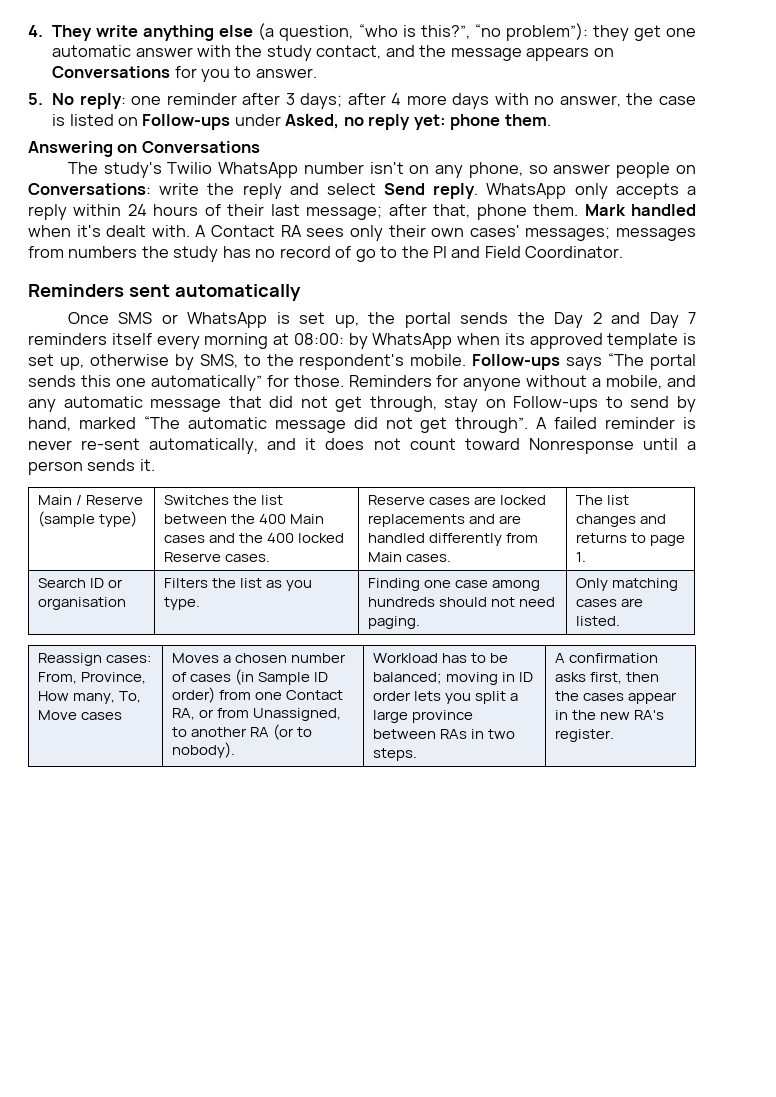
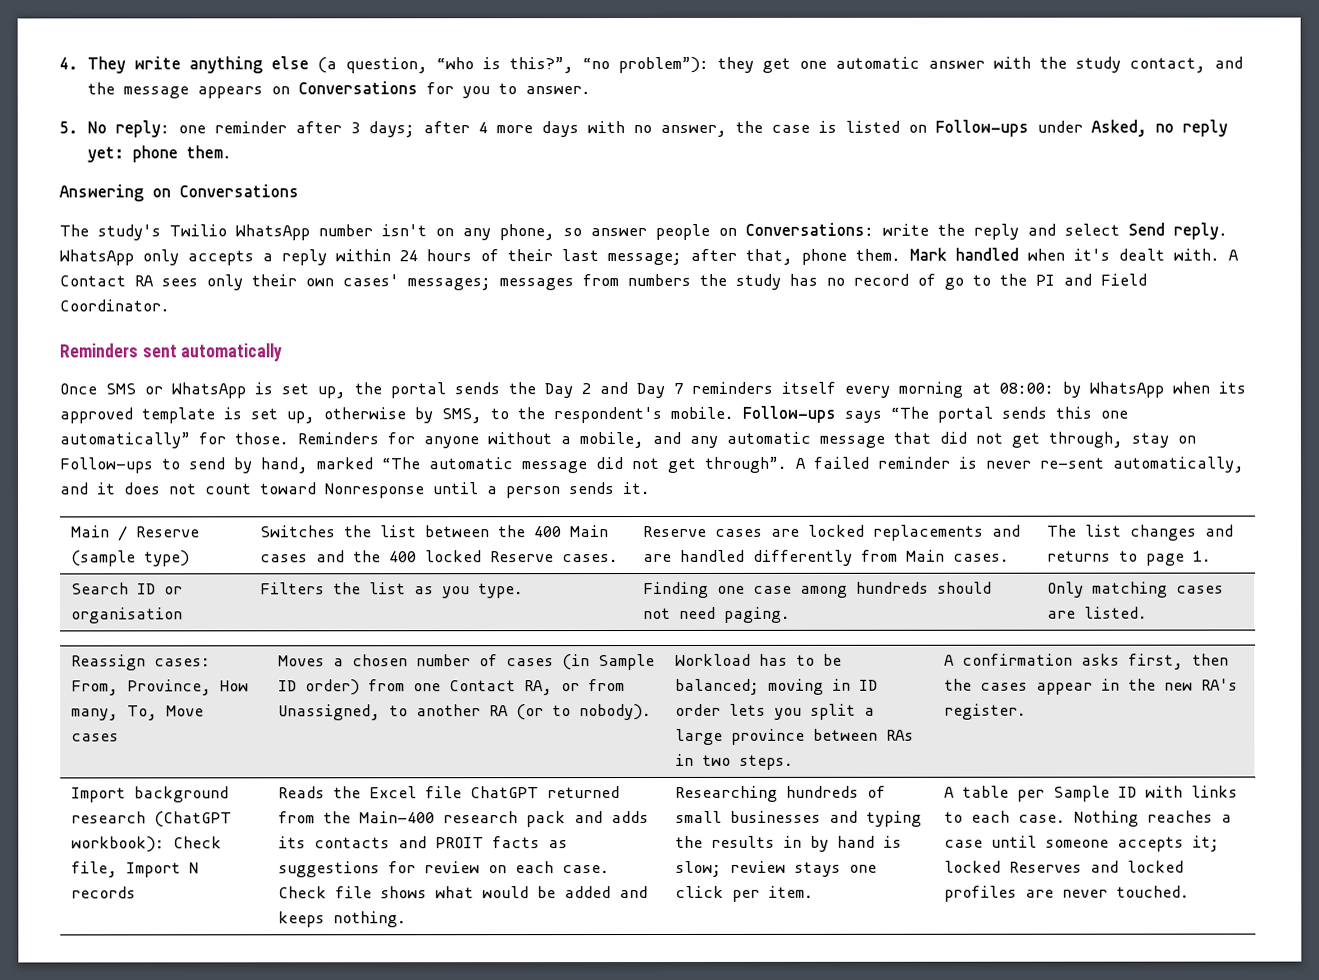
+ Import background research (ChatGPT workbook): Check file, Import N records | Reads the Excel file ChatGPT returned from the Main-400 research pack and adds its contacts and PROIT facts as suggestions for review on each case. Check file shows what would be added and keeps nothing. | Researching hundreds of small businesses and typing the results in by hand is slow; review stays one click per item. | A table per Sample ID with links to each case. Nothing reaches a case until someone accepts it; locked Reserves and locked profiles are never touched.

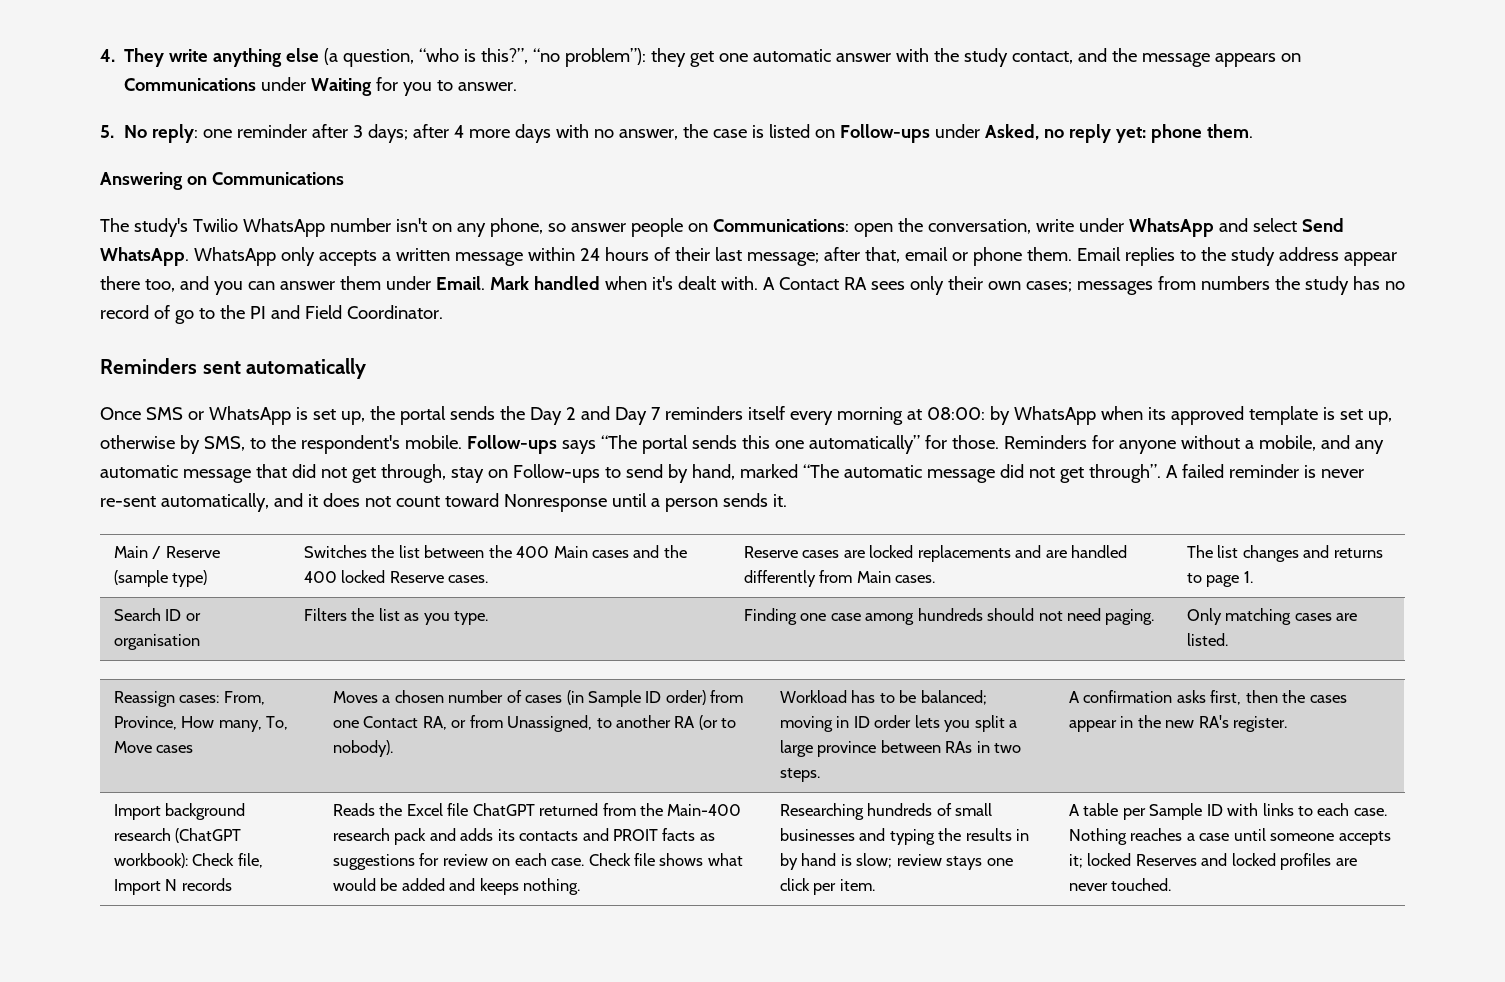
- 4. They write anything else (a question, “who is this?”, “no problem”): they get one automatic answer with the study contact, and the message appears on Conversations for you to answer.
+ 4. They write anything else (a question, “who is this?”, “no problem”): they get one automatic answer with the study contact, and the message appears on Communications under Waiting for you to answer.
- Answering on Conversations
+ Answering on Communications
- The study's Twilio WhatsApp number isn't on any phone, so answer people on Conversations: write the reply and select Send reply.
+ The study's Twilio WhatsApp number isn't on any phone, so answer people on Communications: open the conversation, write under WhatsApp and select Send WhatsApp.
- WhatsApp only accepts a reply within 24 hours of their last message; after that, phone them.
+ WhatsApp only accepts a written message within 24 hours of their last message; after that, email or phone them. Email replies to the study address appear there too, and you can answer them under Email.
- A Contact RA sees only their own cases' messages; messages from numbers the study has no record of go to the PI and Field Coordinator.
+ A Contact RA sees only their own cases; messages from numbers the study has no record of go to the PI and Field Coordinator.

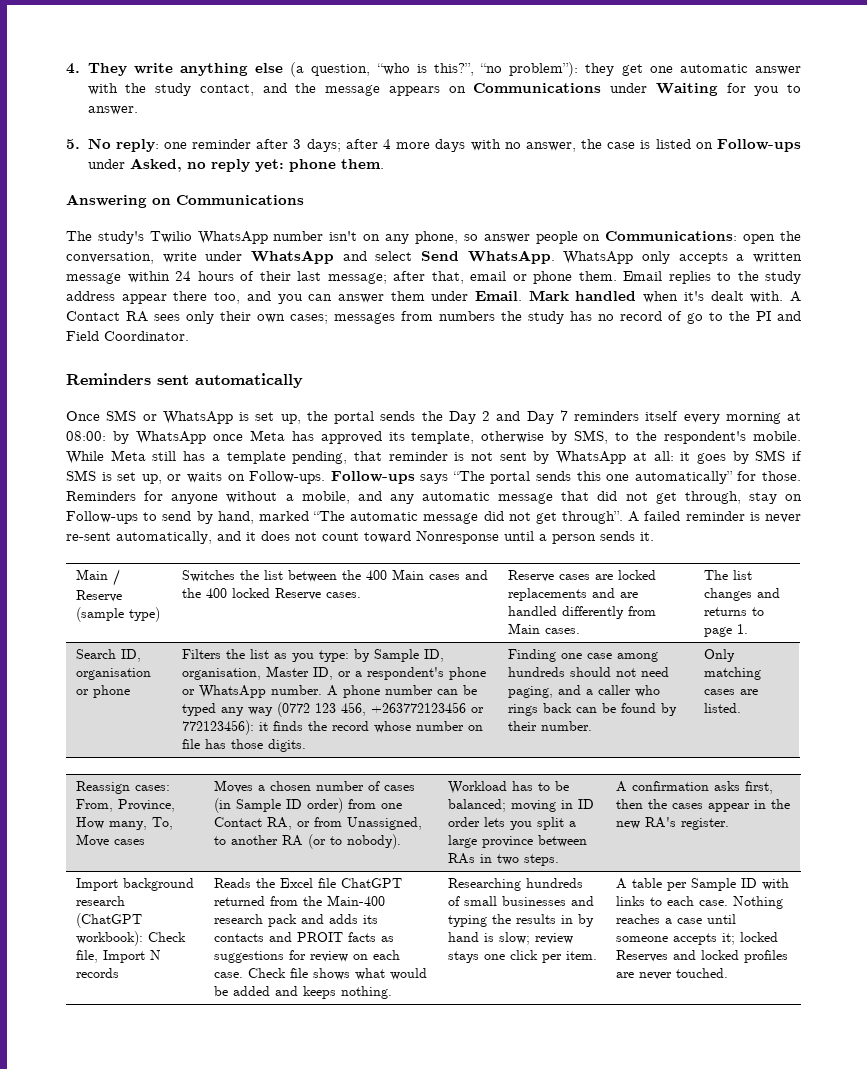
- Once SMS or WhatsApp is set up, the portal sends the Day 2 and Day 7 reminders itself every morning at 08:00: by WhatsApp when its approved template is set up, otherwise by SMS, to the respondent's mobile.
+ Once SMS or WhatsApp is set up, the portal sends the Day 2 and Day 7 reminders itself every morning at 08:00: by WhatsApp once Meta has approved its template, otherwise by SMS, to the respondent's mobile.
+ While Meta still has a template pending, that reminder is not sent by WhatsApp at all: it goes by SMS if SMS is set up, or waits on Follow-ups.
- Search ID or organisation
+ Search ID, organisation or phone
- Filters the list as you type.
+ Filters the list as you type: by Sample ID, organisation, Master ID, or a respondent's phone or WhatsApp number. A phone number can be typed any way (0772 123 456, +263772123456 or 772123456): it finds the record whose number on file has those digits.
- Finding one case among hundreds should not need paging.
+ Finding one case among hundreds should not need paging, and a caller who rings back can be found by their number.

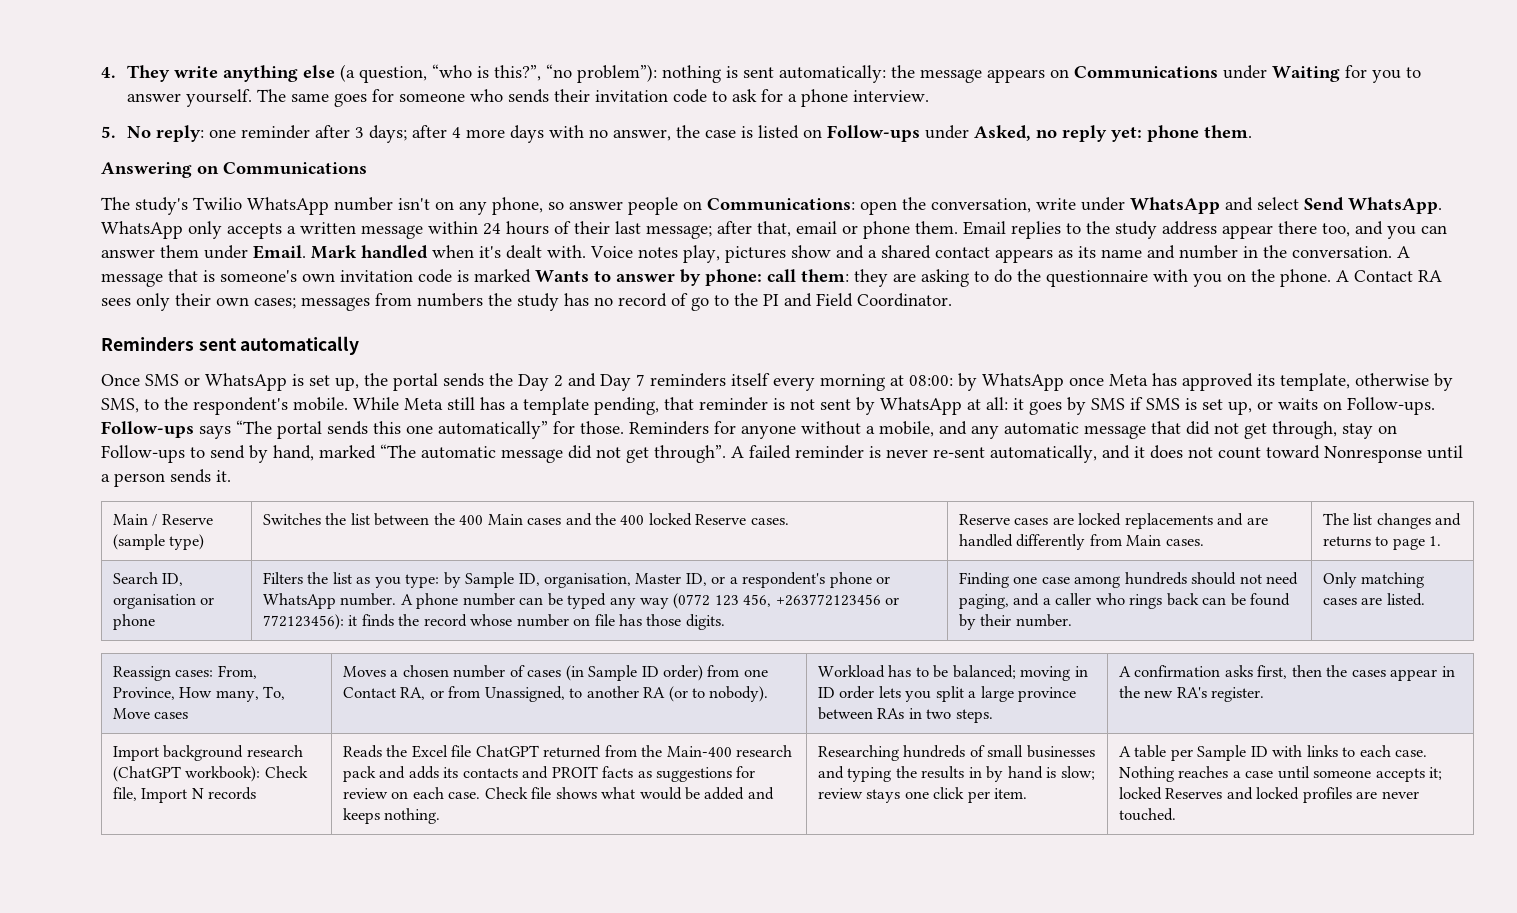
- 4. They write anything else (a question, “who is this?”, “no problem”): they get one automatic answer with the study contact, and the message appears on Communications under Waiting for you to answer.
+ 4. They write anything else (a question, “who is this?”, “no problem”): nothing is sent automatically: the message appears on Communications under Waiting for you to answer yourself. The same goes for someone who sends their invitation code to ask for a phone interview.
+ Voice notes play, pictures show and a shared contact appears as its name and number in the conversation. A message that is someone's own invitation code is marked Wants to answer by phone: call them: they are asking to do the questionnaire with you on the phone.

